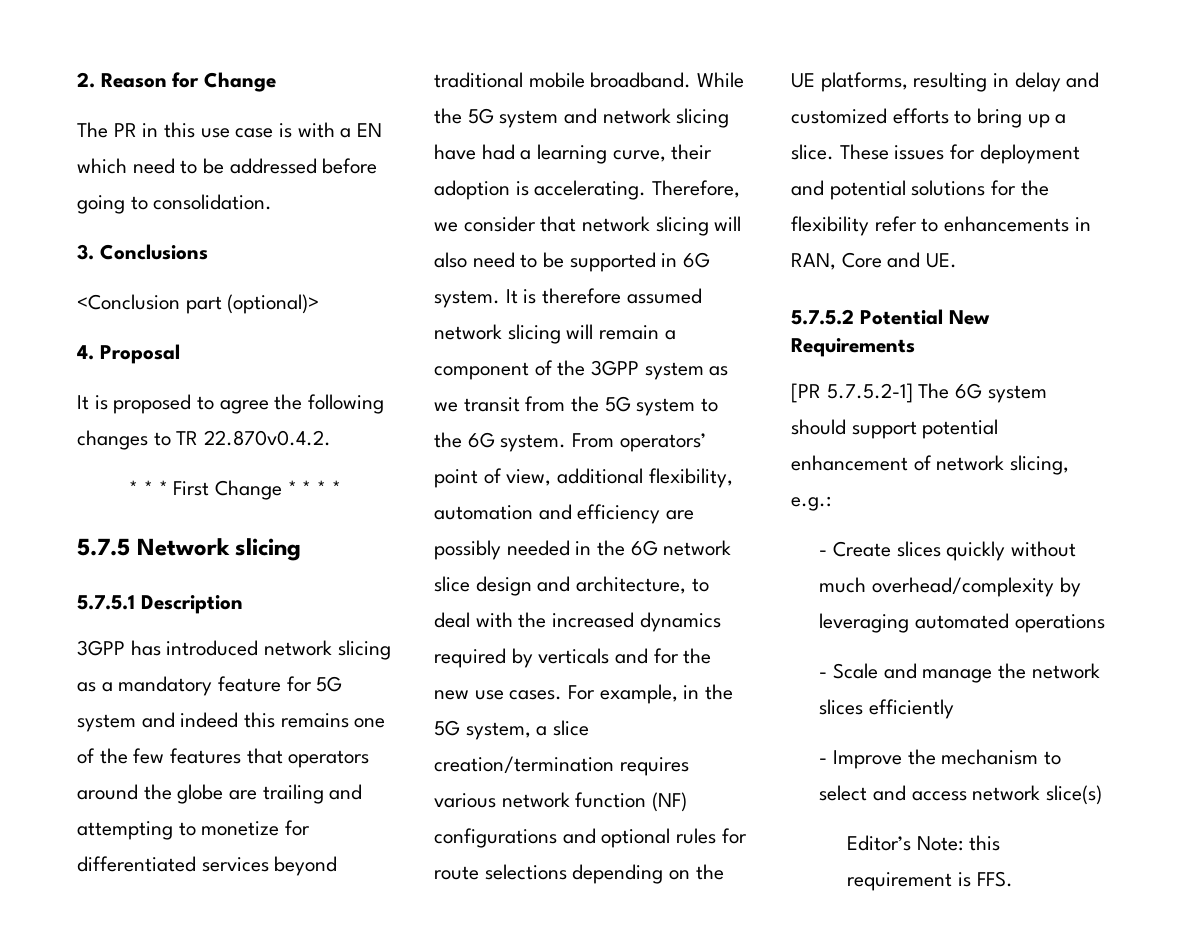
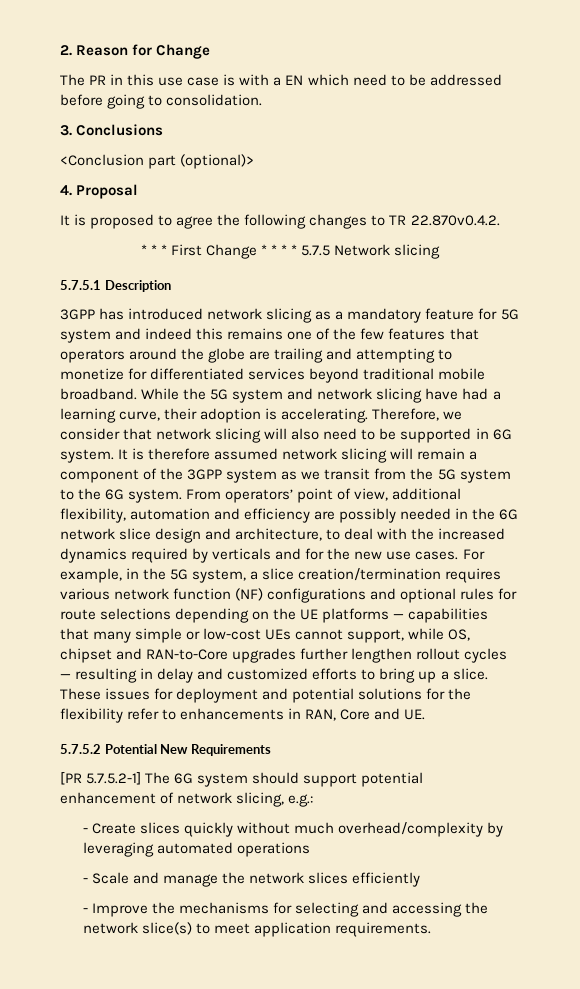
- * * * First Change * * * *
- 5.7.5 Network slicing
+ * * * First Change * * * * 5.7.5 Network slicing
- For example, in the 5G system, a slice creation/termination requires various network function (NF) configurations and optional rules for route selections depending on the UE platforms, resulting in delay and customized efforts to bring up a slice.
+ For example, in the 5G system, a slice creation/termination requires various network function (NF) configurations and optional rules for route selections depending on the UE platforms — capabilities that many simple or low-cost UEs cannot support, while OS, chipset and RAN-to-Core upgrades further lengthen rollout cycles — resulting in delay and customized efforts to bring up a slice.
- - Improve the mechanism to select and access network slice(s)
- Editor’s Note: this requirement is FFS.
+ - Improve the mechanisms for selecting and accessing the network slice(s) to meet application requirements.

